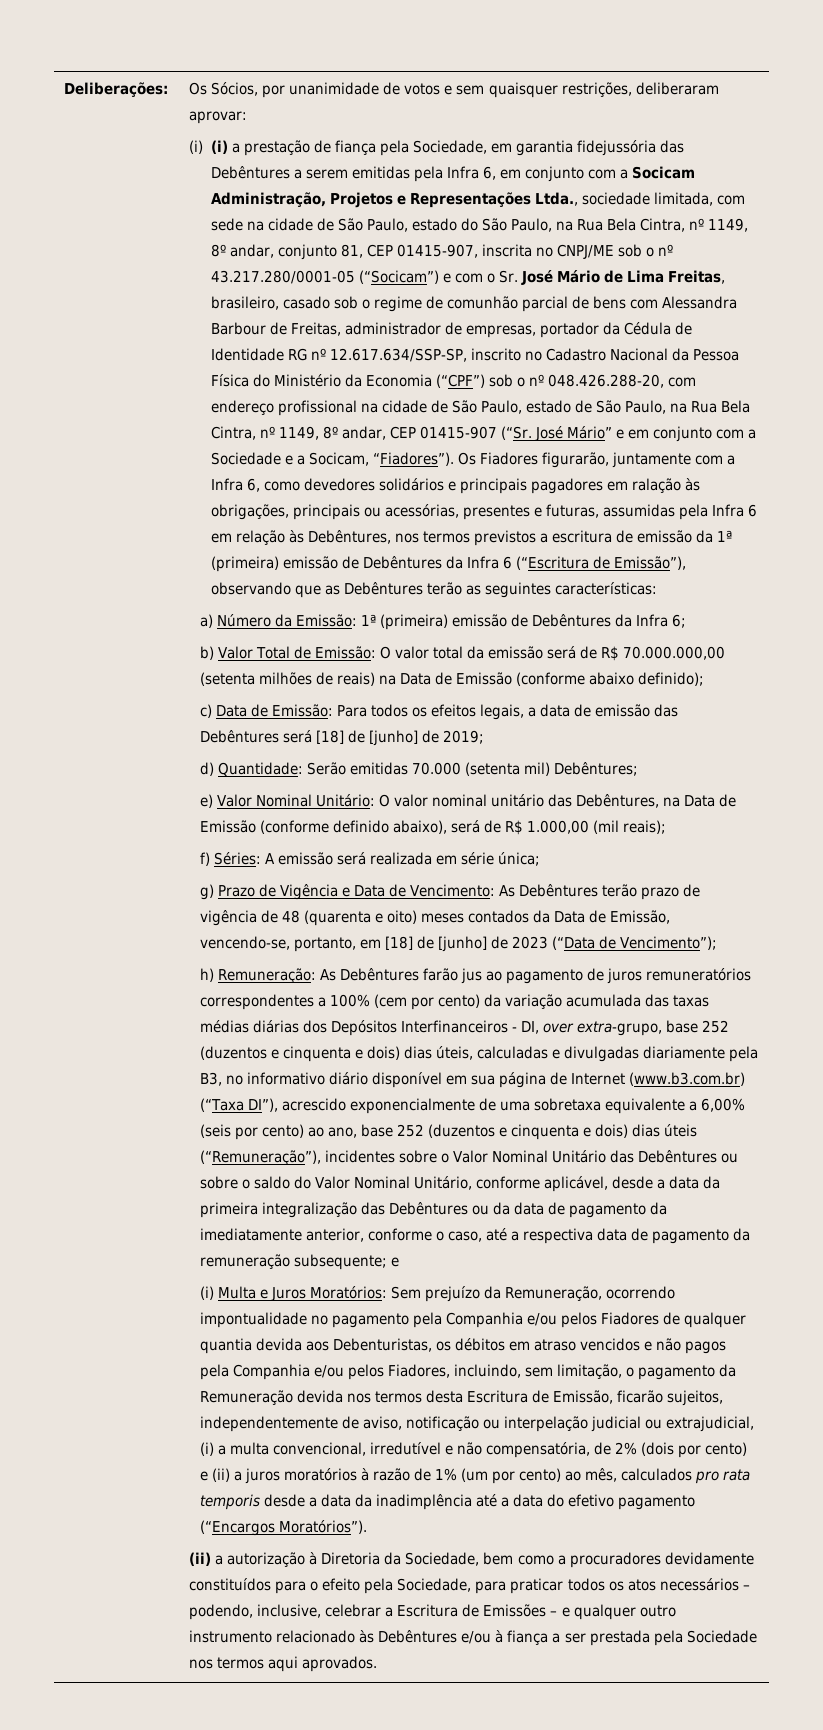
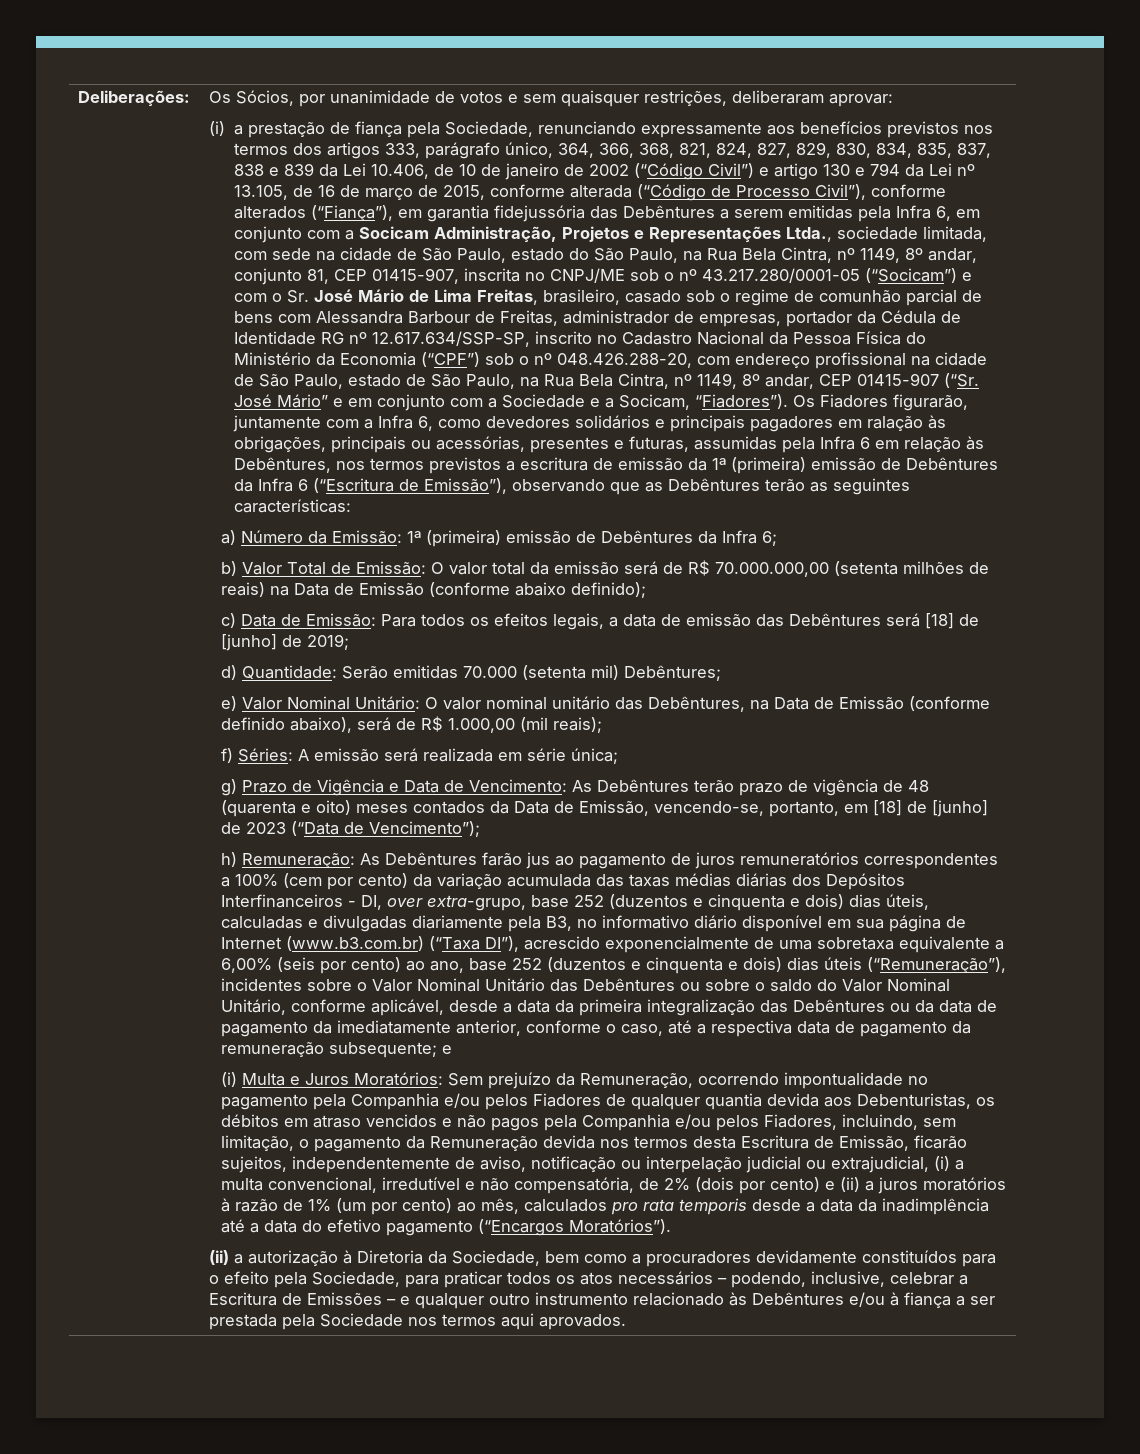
- (i) (i) a prestação de fiança pela Sociedade, em garantia fidejussória das Debêntures a serem emitidas pela Infra 6, em conjunto com a Socicam Administração, Projetos e Representações Ltda., sociedade limitada, com sede na cidade de São Paulo, estado do São Paulo, na Rua Bela Cintra, nº 1149, 8º andar, conjunto 81, CEP 01415-907, inscrita no CNPJ/ME sob o nº 43.217.280/0001-05 (“Socicam”) e com o Sr. José Mário de Lima Freitas, brasileiro, casado sob o regime de comunhão parcial de bens com Alessandra Barbour de Freitas, administrador de empresas, portador da Cédula de Identidade RG nº 12.617.634/SSP-SP, inscrito no Cadastro Nacional da Pessoa Física do Ministério da Economia (“CPF”) sob o nº 048.426.288-20, com endereço profissional na cidade de São Paulo, estado de São Paulo, na Rua Bela Cintra, nº 1149, 8º andar, CEP 01415-907 (“Sr. José Mário” e em conjunto com a Sociedade e a Socicam, “Fiadores”).
+ (i) a prestação de fiança pela Sociedade, renunciando expressamente aos benefícios previstos nos termos dos artigos 333, parágrafo único, 364, 366, 368, 821, 824, 827, 829, 830, 834, 835, 837, 838 e 839 da Lei 10.406, de 10 de janeiro de 2002 (“Código Civil”) e artigo 130 e 794 da Lei nº 13.105, de 16 de março de 2015, conforme alterada (“Código de Processo Civil”), conforme alterados (“Fiança”), em garantia fidejussória das Debêntures a serem emitidas pela Infra 6, em conjunto com a Socicam Administração, Projetos e Representações Ltda., sociedade limitada, com sede na cidade de São Paulo, estado do São Paulo, na Rua Bela Cintra, nº 1149, 8º andar, conjunto 81, CEP 01415-907, inscrita no CNPJ/ME sob o nº 43.217.280/0001-05 (“Socicam”) e com o Sr. José Mário de Lima Freitas, brasileiro, casado sob o regime de comunhão parcial de bens com Alessandra Barbour de Freitas, administrador de empresas, portador da Cédula de Identidade RG nº 12.617.634/SSP-SP, inscrito no Cadastro Nacional da Pessoa Física do Ministério da Economia (“CPF”) sob o nº 048.426.288-20, com endereço profissional na cidade de São Paulo, estado de São Paulo, na Rua Bela Cintra, nº 1149, 8º andar, CEP 01415-907 (“Sr. José Mário” e em conjunto com a Sociedade e a Socicam, “Fiadores”).

